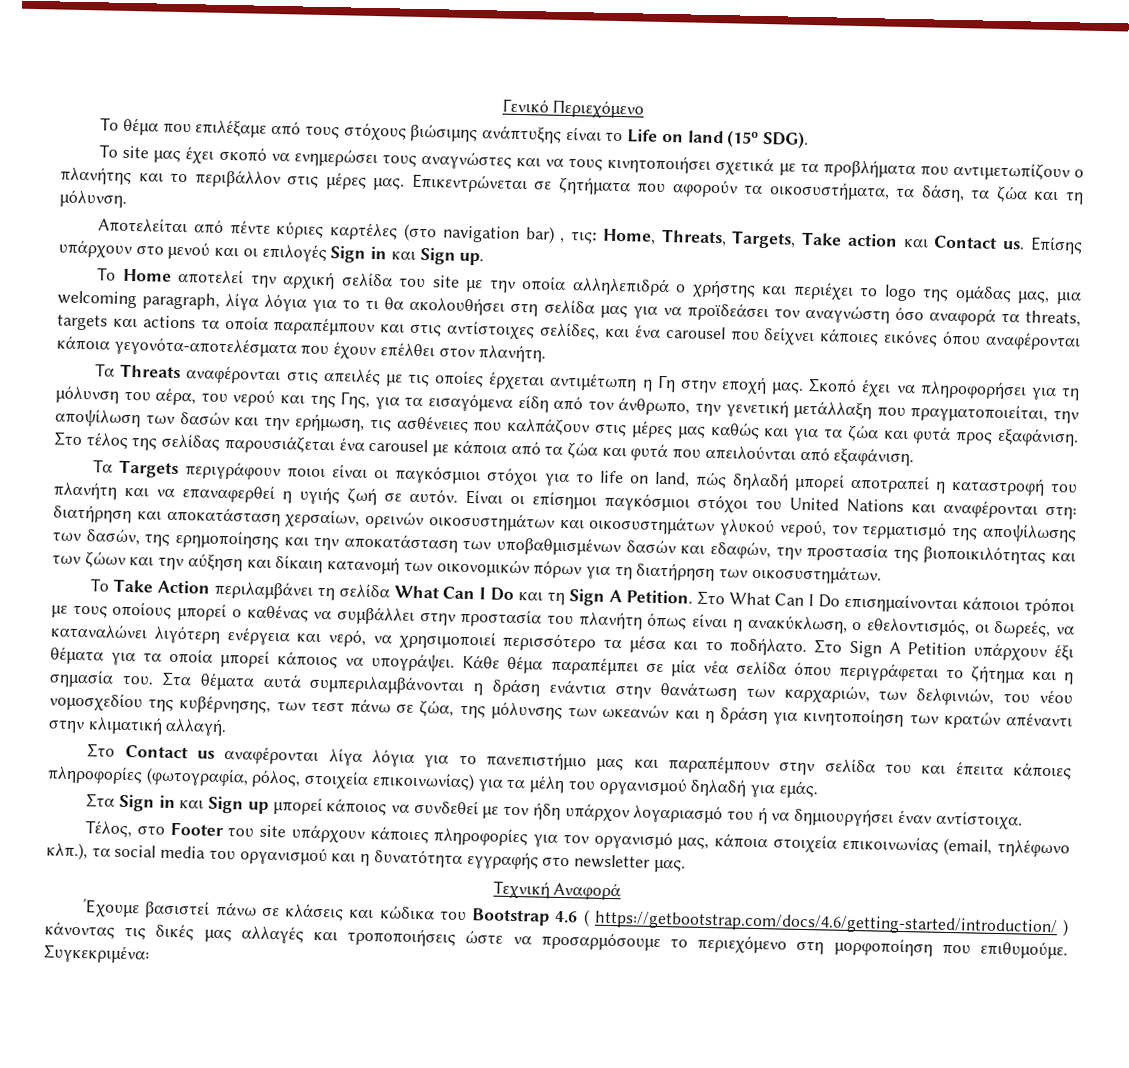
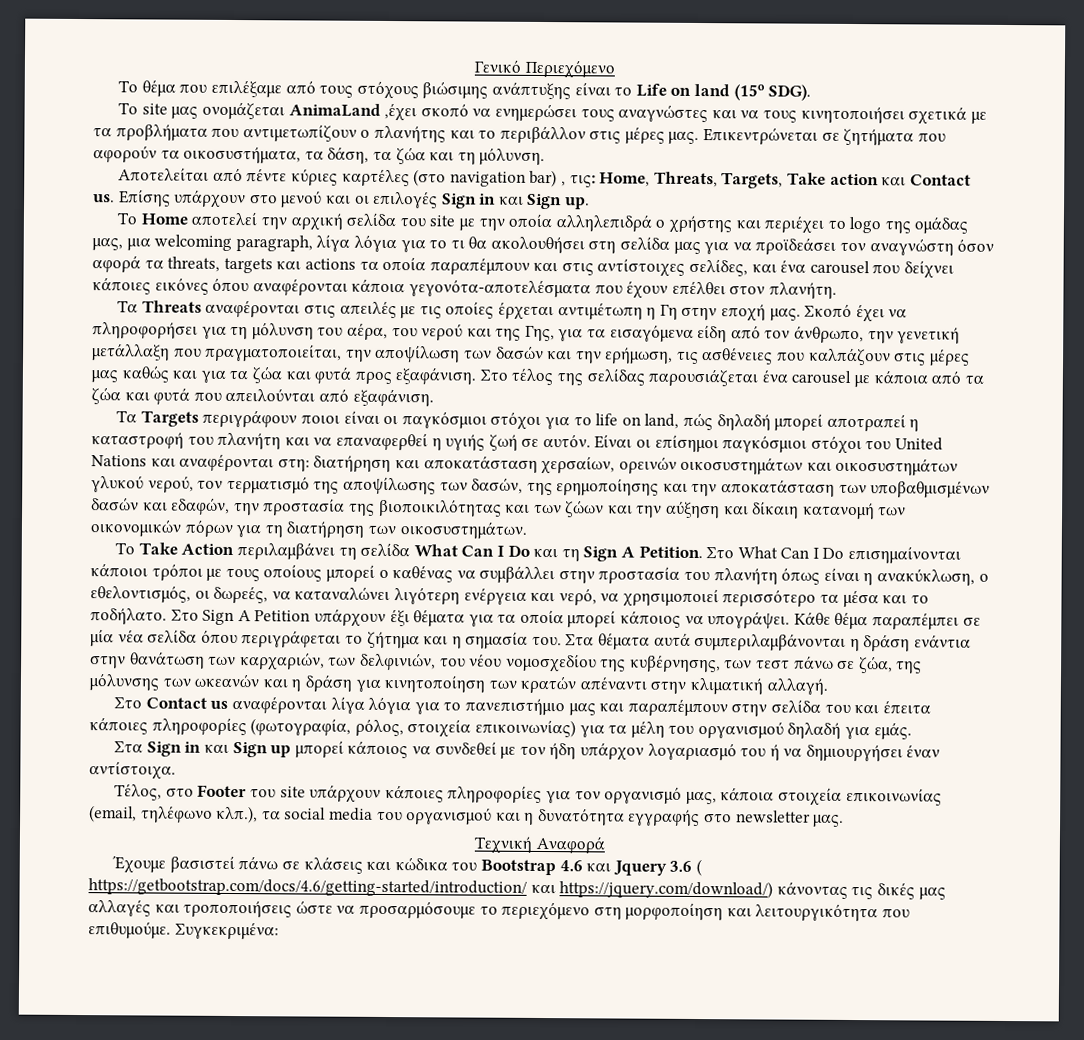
- Το site μας έχει σκοπό να ενημερώσει τους αναγνώστες και να τους κινητοποιήσει σχετικά με τα προβλήματα που αντιμετωπίζουν ο πλανήτης και το περιβάλλον στις μέρες μας.
+ Το site μας ονομάζεται AnimaLand ,έχει σκοπό να ενημερώσει τους αναγνώστες και να τους κινητοποιήσει σχετικά με τα προβλήματα που αντιμετωπίζουν ο πλανήτης και το περιβάλλον στις μέρες μας.
- To Home αποτελεί την αρχική σελίδα του site με την οποία αλληλεπιδρά ο χρήστης και περιέχει το logo της ομάδας μας, μια welcoming paragraph, λίγα λόγια για το τι θα ακολουθήσει στη σελίδα μας για να προϊδεάσει τον αναγνώστη όσο αναφορά τα threats, targets και actions τα οποία παραπέμπουν και στις αντίστοιχες σελίδες, και ένα carousel που δείχνει κάποιες εικόνες όπου αναφέρονται κάποια γεγονότα-αποτελέσματα που έχουν επέλθει στον πλανήτη.
+ To Home αποτελεί την αρχική σελίδα του site με την οποία αλληλεπιδρά ο χρήστης και περιέχει το logo της ομάδας μας, μια welcoming paragraph, λίγα λόγια για το τι θα ακολουθήσει στη σελίδα μας για να προϊδεάσει τον αναγνώστη όσον αφορά τα threats, targets και actions τα οποία παραπέμπουν και στις αντίστοιχες σελίδες, και ένα carousel που δείχνει κάποιες εικόνες όπου αναφέρονται κάποια γεγονότα-αποτελέσματα που έχουν επέλθει στον πλανήτη.
- Έχουμε βασιστεί πάνω σε κλάσεις και κώδικα του Bootstrap 4.6 ( https://getbootstrap.com/docs/4.6/getting-started/introduction/ ) κάνοντας τις δικές μας αλλαγές και τροποποιήσεις ώστε να προσαρμόσουμε το περιεχόμενο στη μορφοποίηση που επιθυμούμε.
+ Έχουμε βασιστεί πάνω σε κλάσεις και κώδικα του Bootstrap 4.6 και Jquery 3.6 ( https://getbootstrap.com/docs/4.6/getting-started/introduction/ και https://jquery.com/download/) κάνοντας τις δικές μας αλλαγές και τροποποιήσεις ώστε να προσαρμόσουμε το περιεχόμενο στη μορφοποίηση και λειτουργικότητα που επιθυμούμε.

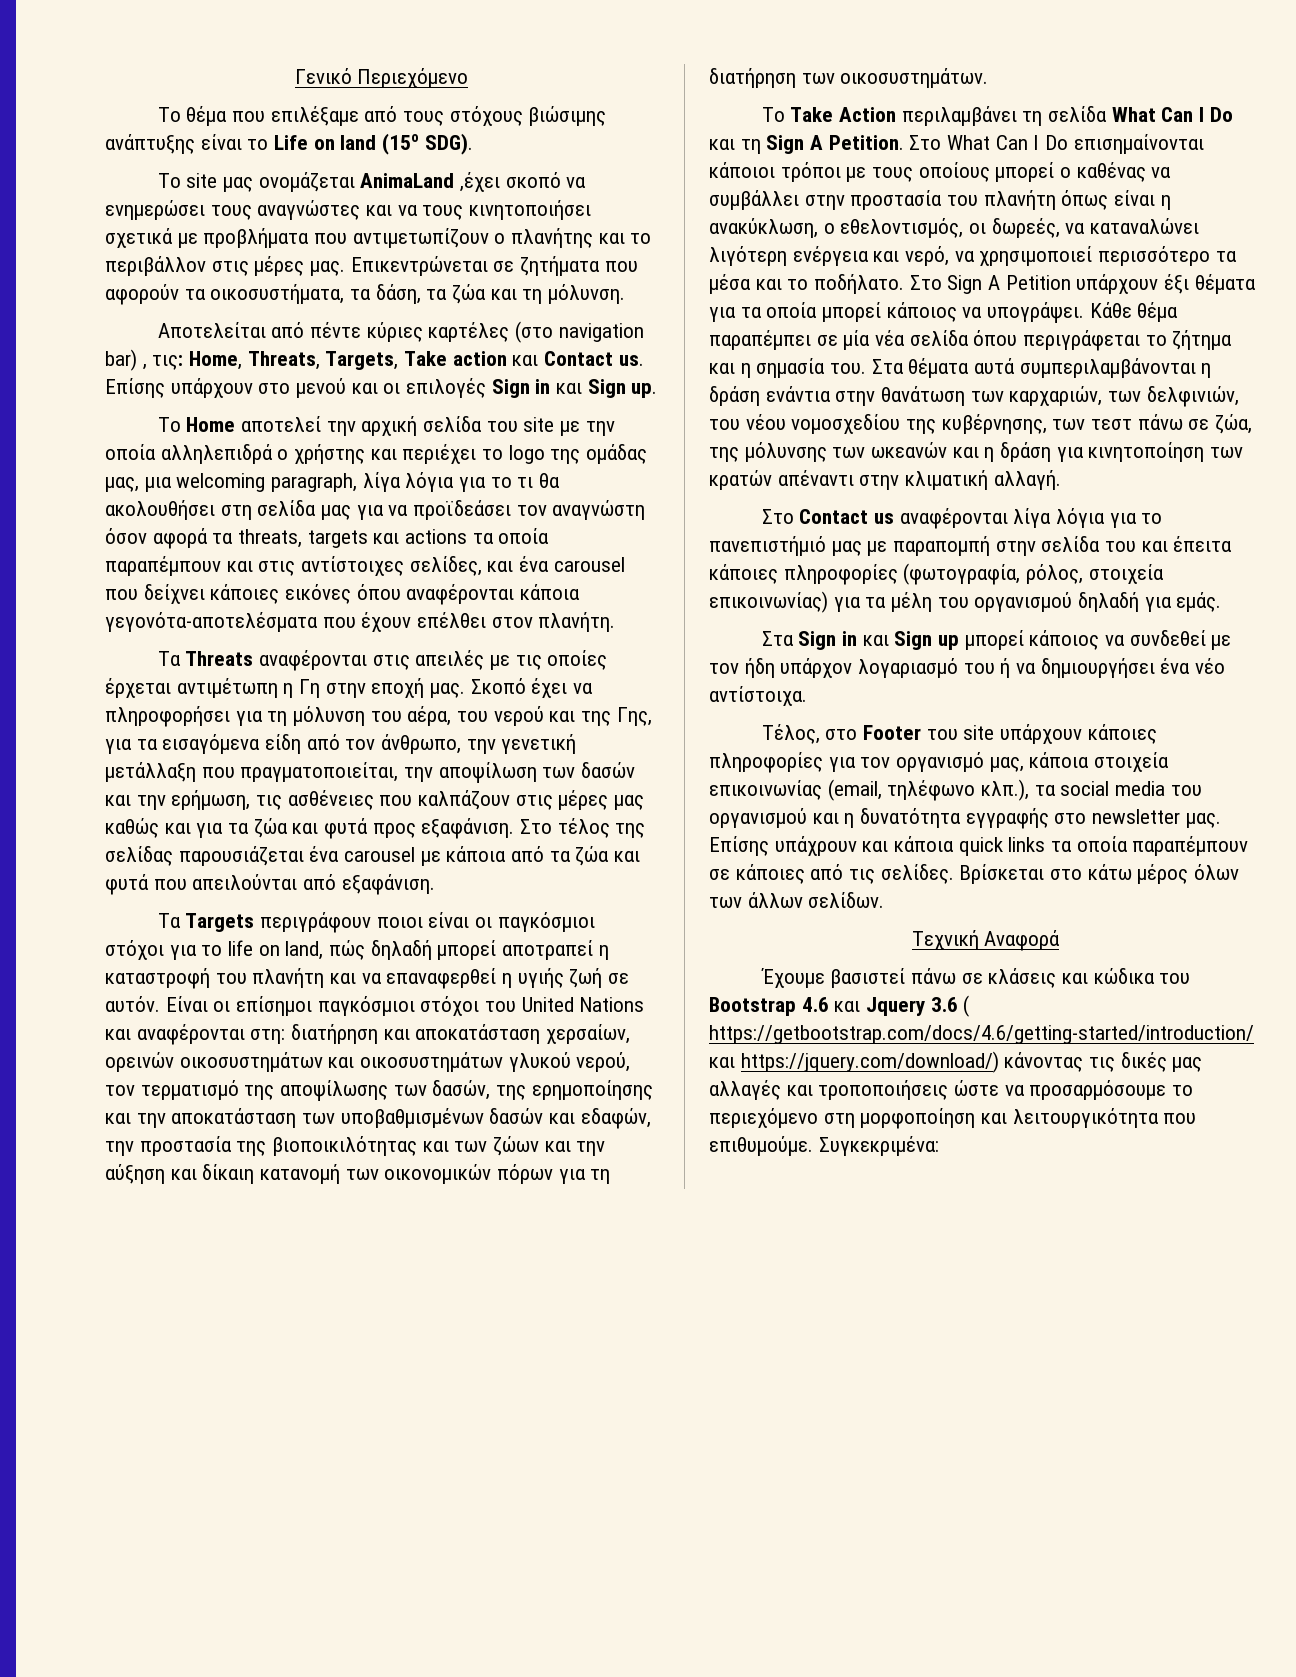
- Το site μας ονομάζεται AnimaLand ,έχει σκοπό να ενημερώσει τους αναγνώστες και να τους κινητοποιήσει σχετικά με τα προβλήματα που αντιμετωπίζουν ο πλανήτης και το περιβάλλον στις μέρες μας.
+ Το site μας ονομάζεται AnimaLand ,έχει σκοπό να ενημερώσει τους αναγνώστες και να τους κινητοποιήσει σχετικά με προβλήματα που αντιμετωπίζουν ο πλανήτης και το περιβάλλον στις μέρες μας.
- Στο Contact us αναφέρονται λίγα λόγια για το πανεπιστήμιο μας και παραπέμπουν στην σελίδα του και έπειτα κάποιες πληροφορίες (φωτογραφία, ρόλος, στοιχεία επικοινωνίας) για τα μέλη του οργανισμού δηλαδή για εμάς.
+ Στο Contact us αναφέρονται λίγα λόγια για το πανεπιστήμιό μας με παραπομπή στην σελίδα του και έπειτα κάποιες πληροφορίες (φωτογραφία, ρόλος, στοιχεία επικοινωνίας) για τα μέλη του οργανισμού δηλαδή για εμάς.
- Στα Sign in και Sign up μπορεί κάποιος να συνδεθεί με τον ήδη υπάρχον λογαριασμό του ή να δημιουργήσει έναν αντίστοιχα.
+ Στα Sign in και Sign up μπορεί κάποιος να συνδεθεί με τον ήδη υπάρχον λογαριασμό του ή να δημιουργήσει ένα νέο αντίστοιχα.
+ Επίσης υπάχρουν και κάποια quick links τα οποία παραπέμπουν σε κάποιες από τις σελίδες. Βρίσκεται στο κάτω μέρος όλων των άλλων σελίδων.

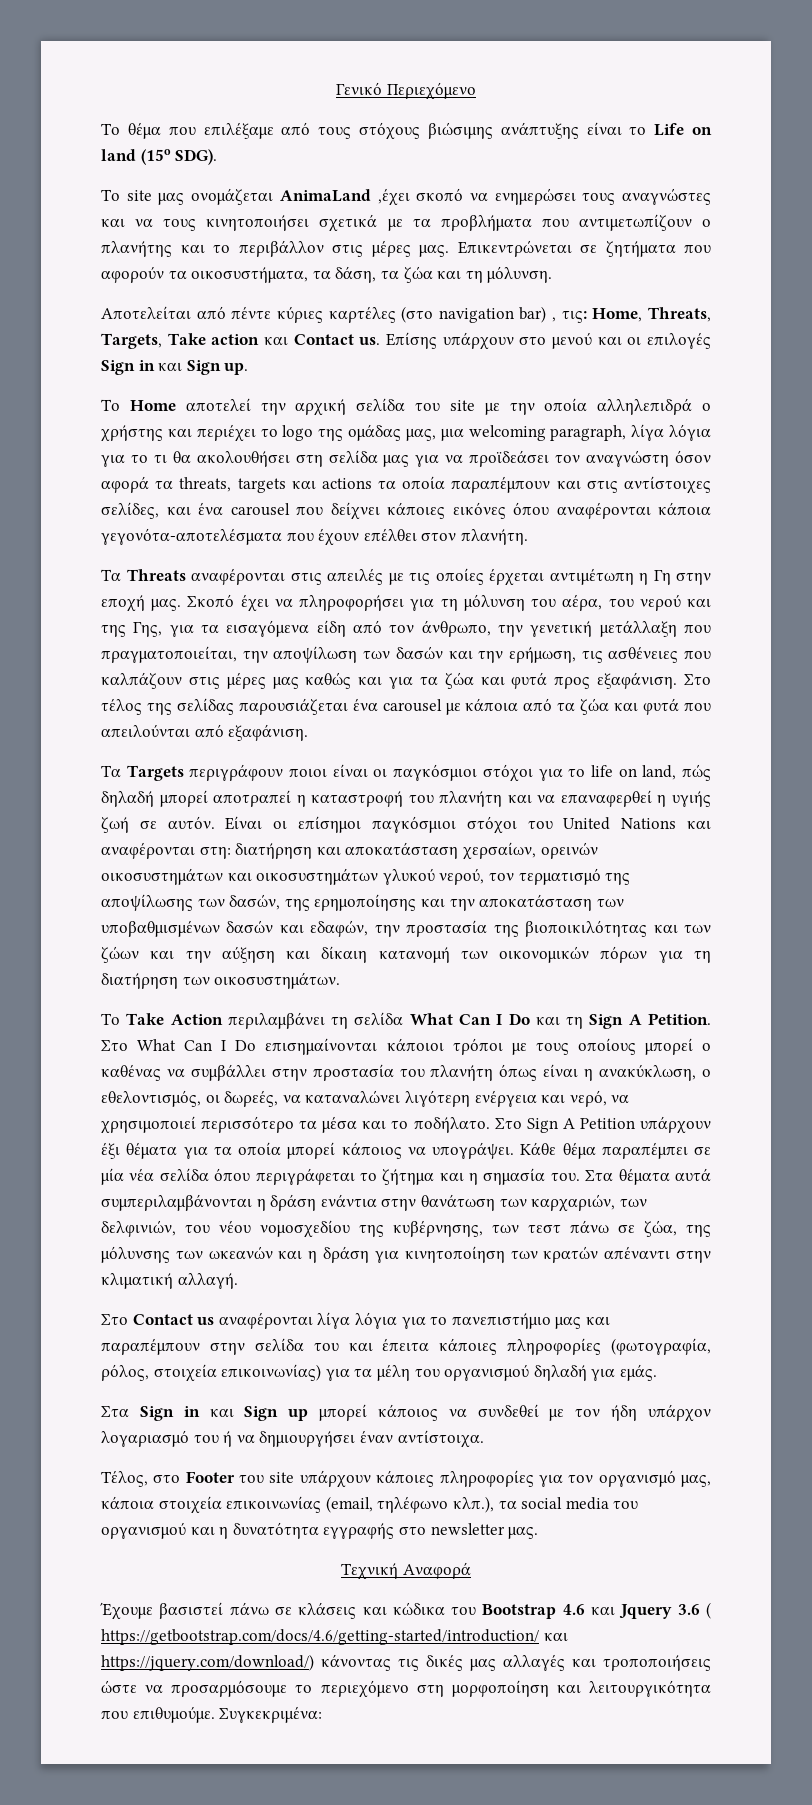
- Το site μας ονομάζεται AnimaLand ,έχει σκοπό να ενημερώσει τους αναγνώστες και να τους κινητοποιήσει σχετικά με προβλήματα που αντιμετωπίζουν ο πλανήτης και το περιβάλλον στις μέρες μας.
+ Το site μας ονομάζεται AnimaLand ,έχει σκοπό να ενημερώσει τους αναγνώστες και να τους κινητοποιήσει σχετικά με τα προβλήματα που αντιμετωπίζουν ο πλανήτης και το περιβάλλον στις μέρες μας.
- Στο Contact us αναφέρονται λίγα λόγια για το πανεπιστήμιό μας με παραπομπή στην σελίδα του και έπειτα κάποιες πληροφορίες (φωτογραφία, ρόλος, στοιχεία επικοινωνίας) για τα μέλη του οργανισμού δηλαδή για εμάς.
+ Στο Contact us αναφέρονται λίγα λόγια για το πανεπιστήμιο μας και παραπέμπουν στην σελίδα του και έπειτα κάποιες πληροφορίες (φωτογραφία, ρόλος, στοιχεία επικοινωνίας) για τα μέλη του οργανισμού δηλαδή για εμάς.
- Στα Sign in και Sign up μπορεί κάποιος να συνδεθεί με τον ήδη υπάρχον λογαριασμό του ή να δημιουργήσει ένα νέο αντίστοιχα.
+ Στα Sign in και Sign up μπορεί κάποιος να συνδεθεί με τον ήδη υπάρχον λογαριασμό του ή να δημιουργήσει έναν αντίστοιχα.
- Επίσης υπάχρουν και κάποια quick links τα οποία παραπέμπουν σε κάποιες από τις σελίδες. Βρίσκεται στο κάτω μέρος όλων των άλλων σελίδων.

